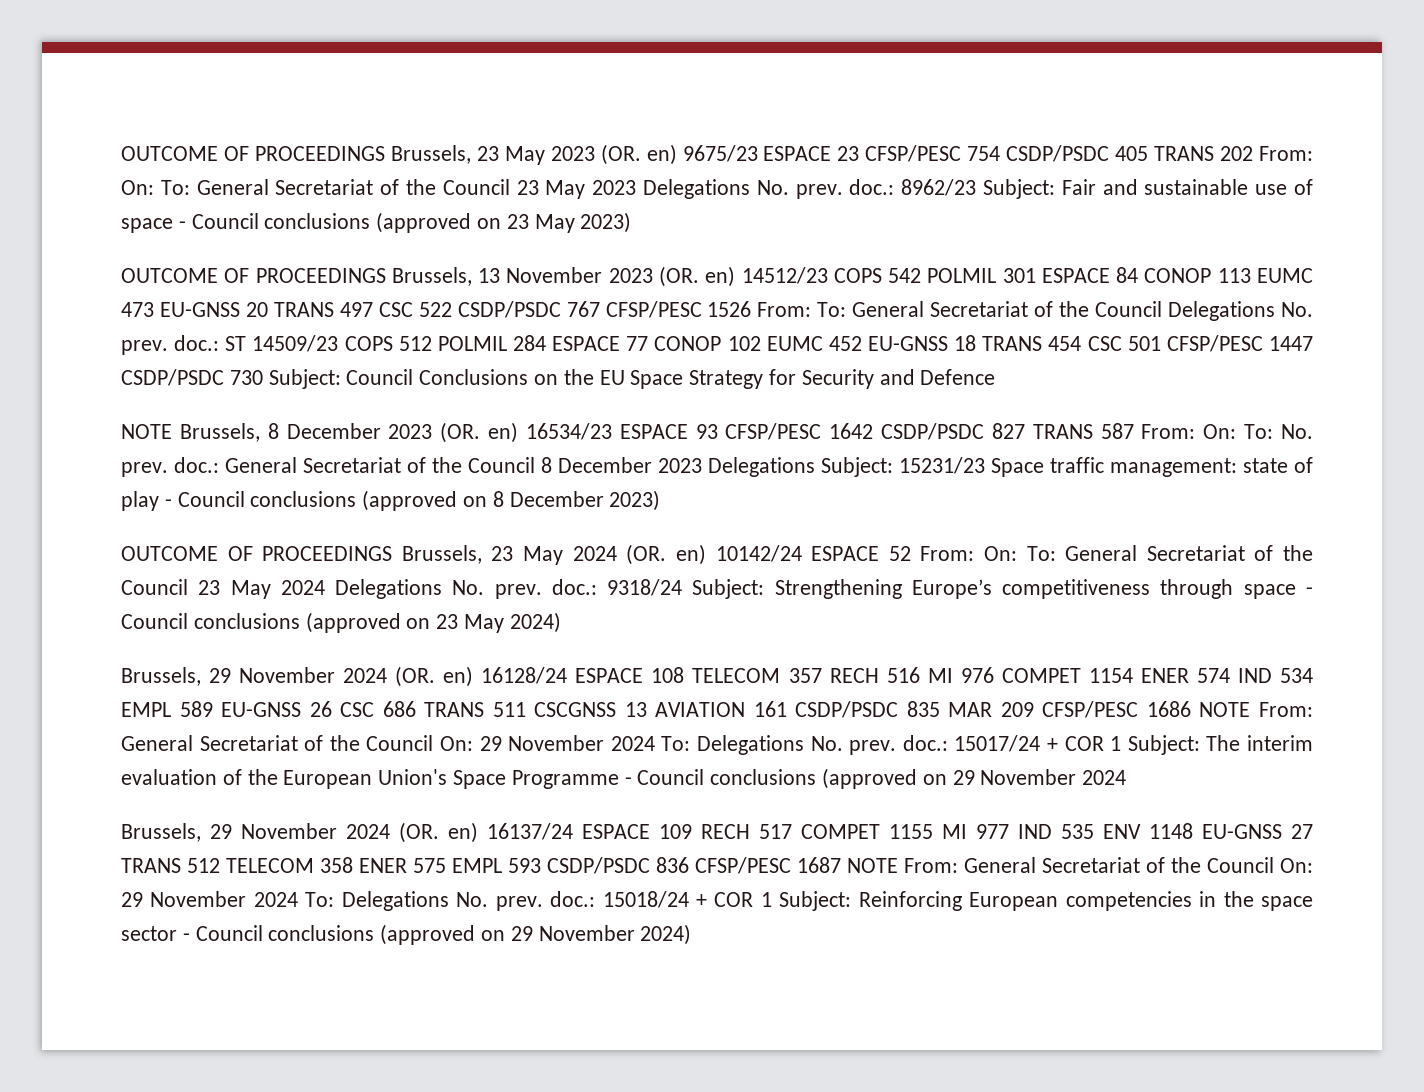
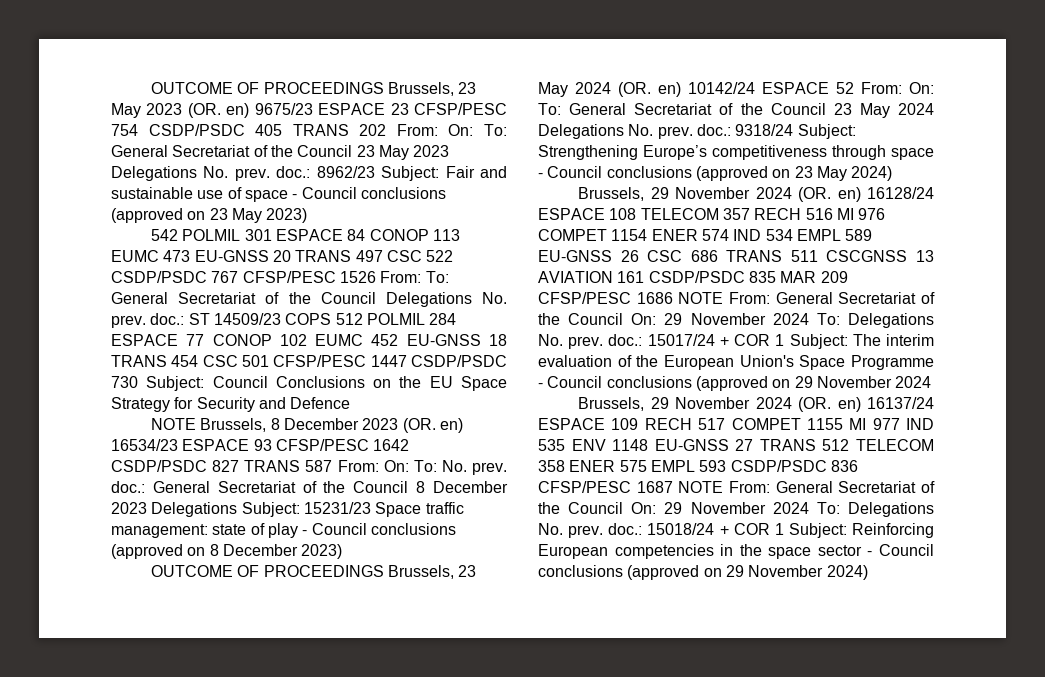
- OUTCOME OF PROCEEDINGS Brussels, 13 November 2023 (OR. en) 14512/23 COPS 542 POLMIL 301 ESPACE 84 CONOP 113 EUMC 473 EU-GNSS 20 TRANS 497 CSC 522 CSDP/PSDC 767 CFSP/PESC 1526 From:
+ 542 POLMIL 301 ESPACE 84 CONOP 113 EUMC 473 EU-GNSS 20 TRANS 497 CSC 522 CSDP/PSDC 767 CFSP/PESC 1526 From:

